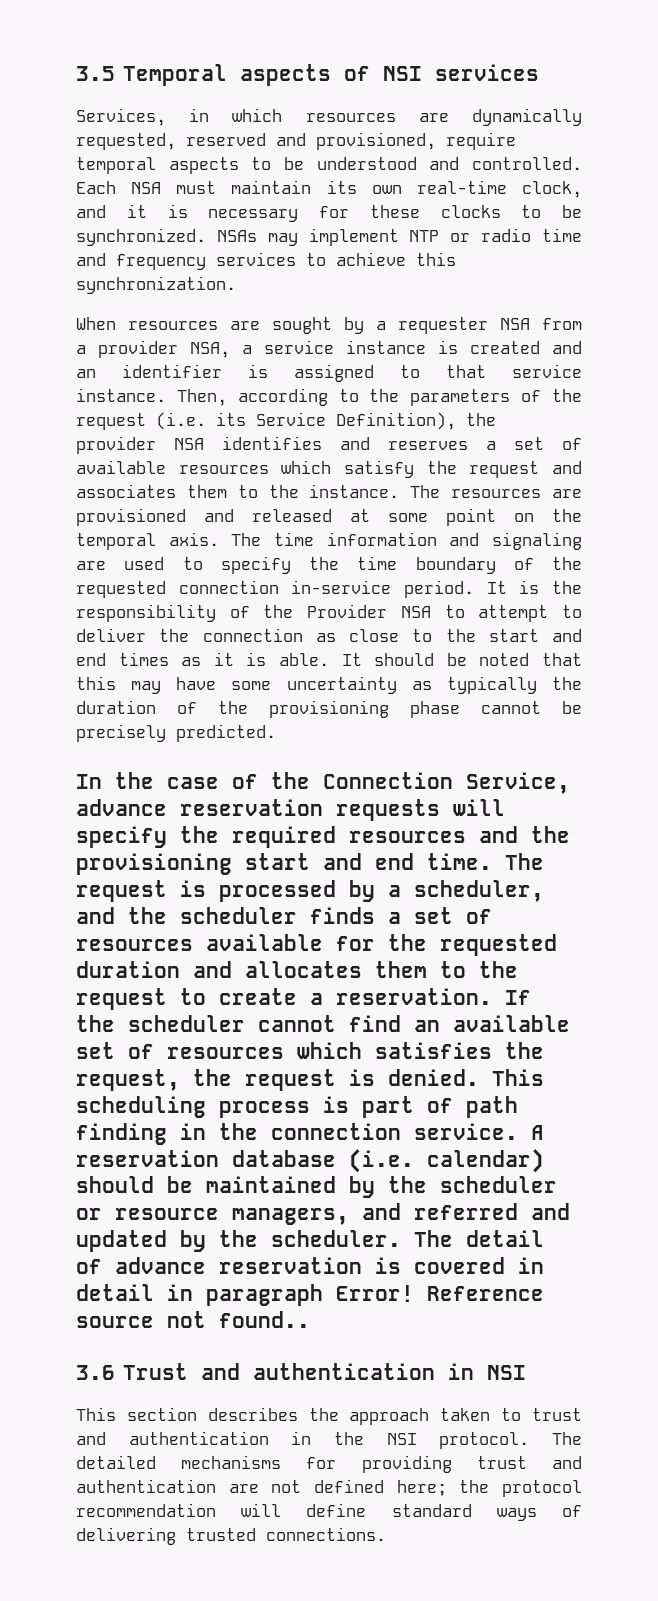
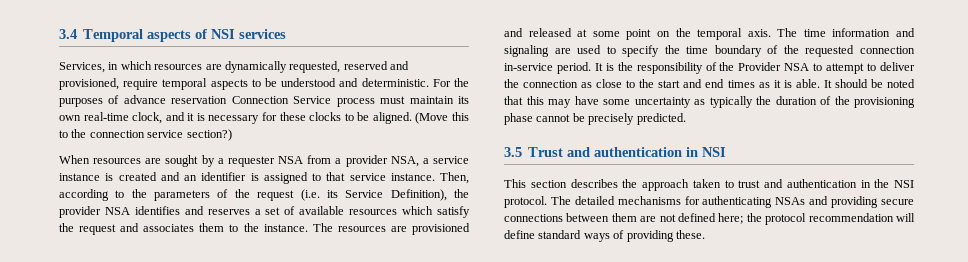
- 3.5 Temporal aspects of NSI services
+ 3.4 Temporal aspects of NSI services
- Services, in which resources are dynamically requested, reserved and provisioned, require temporal aspects to be understood and controlled. Each NSA must maintain its own real-time clock, and it is necessary for these clocks to be synchronized. NSAs may implement NTP or radio time and frequency services to achieve this synchronization.
+ Services, in which resources are dynamically requested, reserved and provisioned, require temporal aspects to be understood and deterministic. For the purposes of advance reservation Connection Service process must maintain its own real-time clock, and it is necessary for these clocks to be aligned. (Move this to the connection service section?)
- In the case of the Connection Service, advance reservation requests will specify the required resources and the provisioning start and end time. The request is processed by a scheduler, and the scheduler finds a set of resources available for the requested duration and allocates them to the request to create a reservation. If the scheduler cannot find an available set of resources which satisfies the request, the request is denied. This scheduling process is part of path finding in the connection service. A reservation database (i.e. calendar) should be maintained by the scheduler or resource managers, and referred and updated by the scheduler. The detail of advance reservation is covered in detail in paragraph Error! Reference source not found..
- 3.6 Trust and authentication in NSI
+ 3.5 Trust and authentication in NSI
- The detailed mechanisms for providing trust and authentication are not defined here; the protocol recommendation will define standard ways of delivering trusted connections.
+ The detailed mechanisms for authenticating NSAs and providing secure connections between them are not defined here; the protocol recommendation will define standard ways of providing these.

